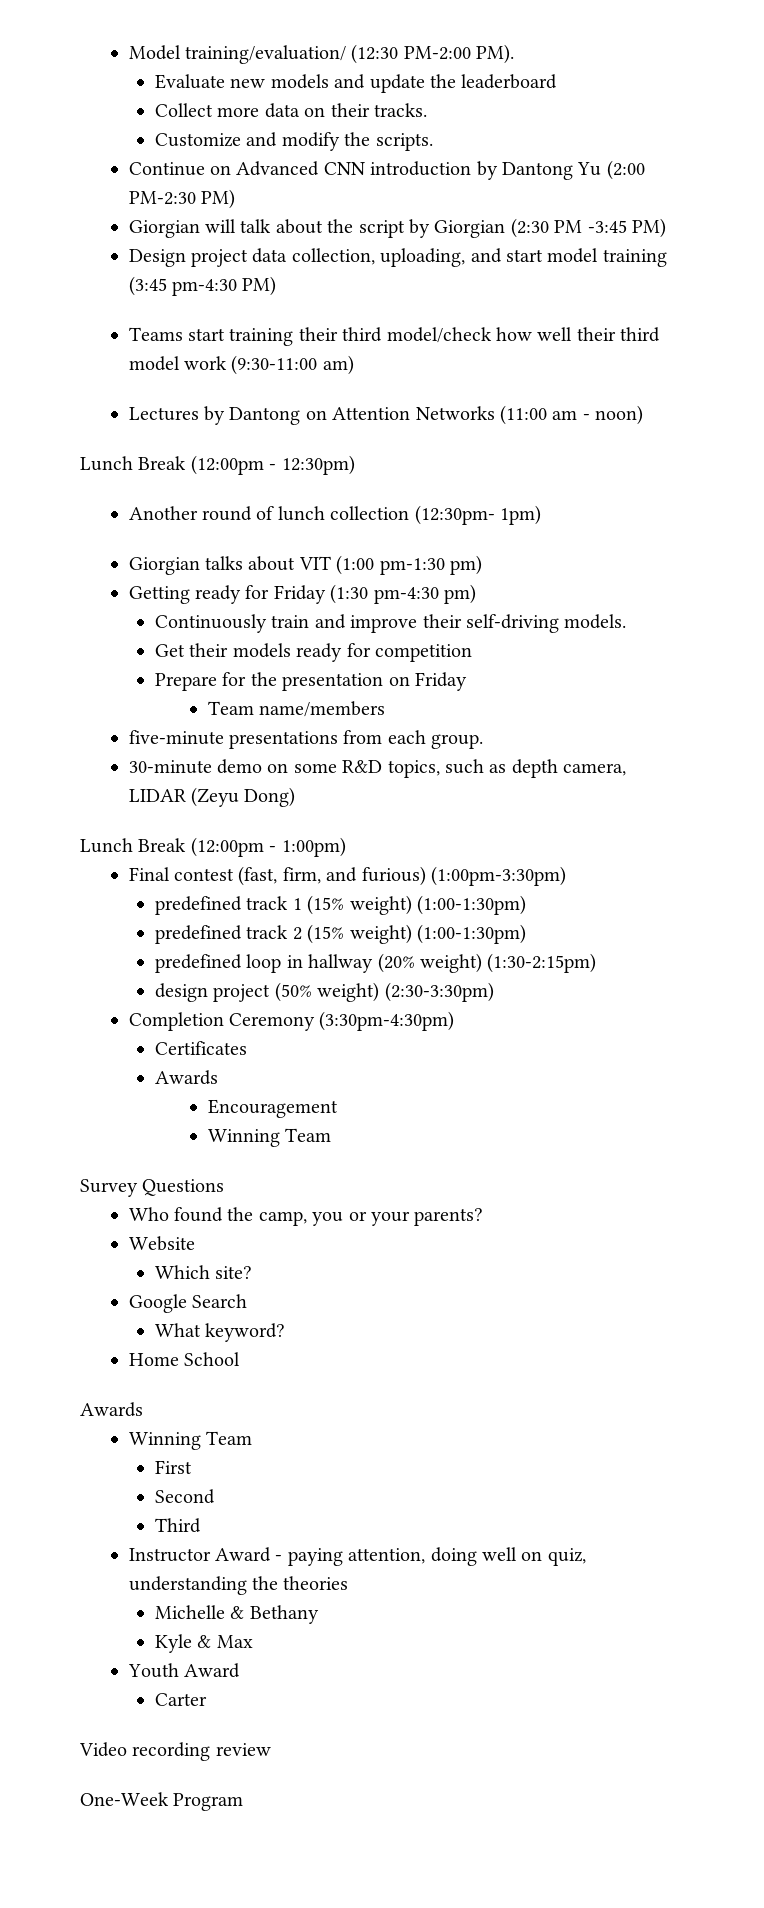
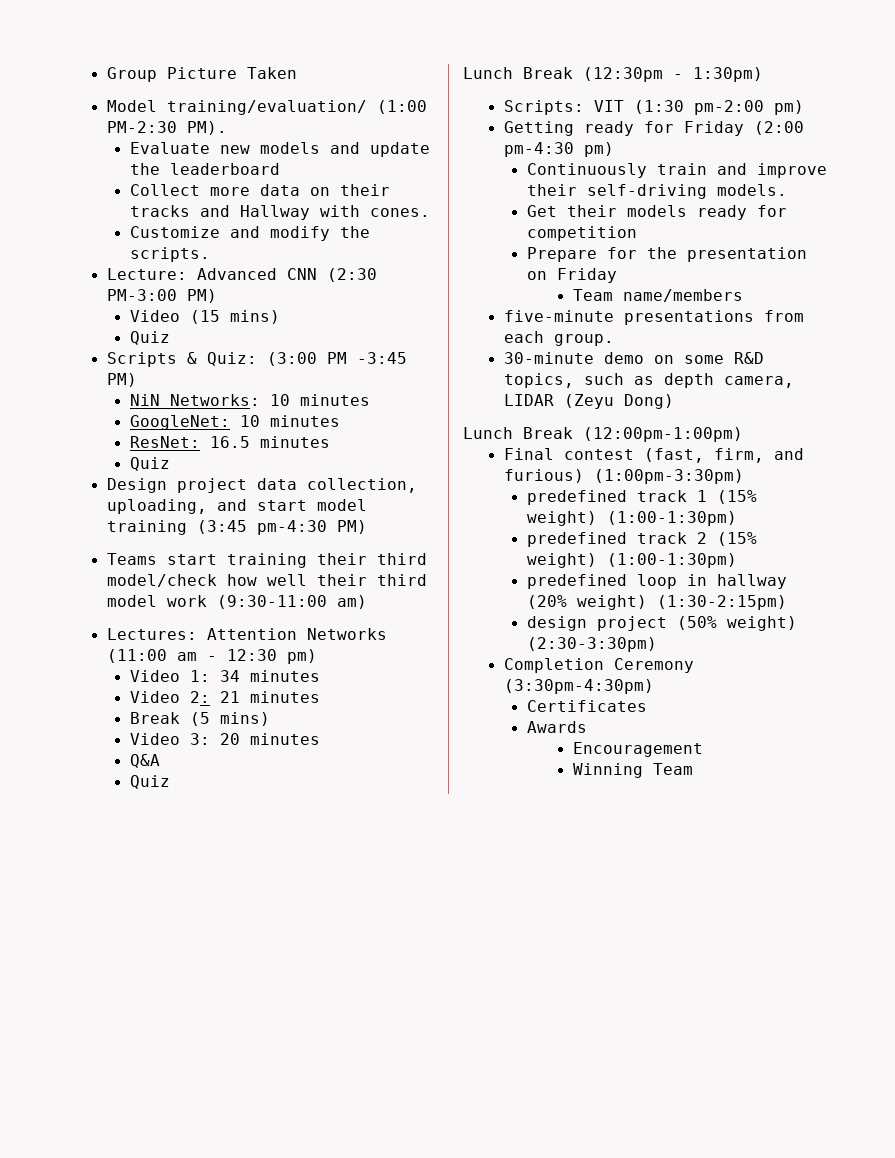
- Model training/evaluation/ (12:30 PM-2:00 PM).
+ Group Picture Taken
+ Model training/evaluation/ (1:00 PM-2:30 PM).
- Collect more data on their tracks.
+ Collect more data on their tracks and Hallway with cones.
- Continue on Advanced CNN introduction by Dantong Yu (2:00 PM-2:30 PM)
- Giorgian will talk about the script by Giorgian (2:30 PM -3:45 PM)
+ Lecture: Advanced CNN (2:30 PM-3:00 PM)
+ Video (15 mins)
+ Quiz
+ Scripts & Quiz: (3:00 PM -3:45 PM)
+ NiN Networks: 10 minutes
+ GoogleNet: 10 minutes
+ ResNet: 16.5 minutes
+ Quiz
- Lectures by Dantong on Attention Networks (11:00 am - noon)
- Lunch Break (12:00pm - 12:30pm)
- Another round of lunch collection (12:30pm- 1pm)
- Giorgian talks about VIT (1:00 pm-1:30 pm)
+ Lectures: Attention Networks (11:00 am - 12:30 pm)
+ Video 1: 34 minutes
+ Video 2: 21 minutes
+ Break (5 mins)
+ Video 3: 20 minutes
+ Q&A
+ Quiz
+ Lunch Break (12:30pm - 1:30pm)
+ Scripts: VIT (1:30 pm-2:00 pm)
- Getting ready for Friday (1:30 pm-4:30 pm)
+ Getting ready for Friday (2:00 pm-4:30 pm)
- Lunch Break (12:00pm - 1:00pm)
+ Lunch Break (12:00pm-1:00pm)
- Survey Questions
- Who found the camp, you or your parents?
- Website
- Which site?
- Google Search
- What keyword?
- Home School
- Awards
- Winning Team
- First
- Second
- Third
- Instructor Award - paying attention, doing well on quiz, understanding the theories
- Michelle & Bethany
- Kyle & Max
- Youth Award
- Carter
- Video recording review
- One-Week Program

